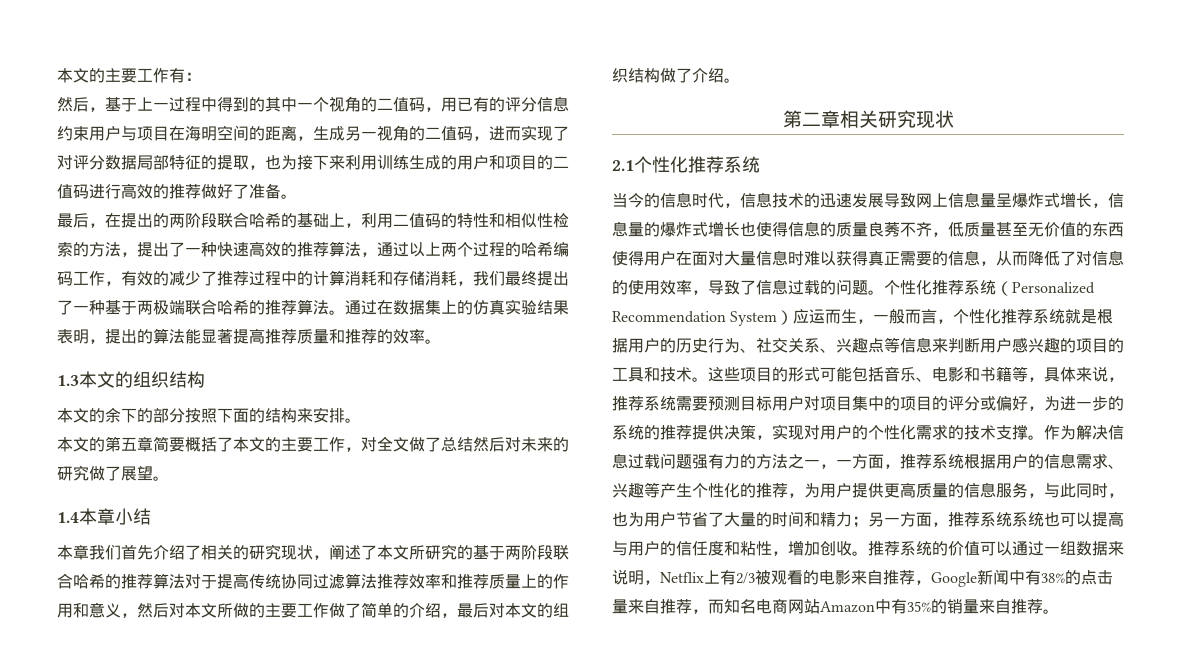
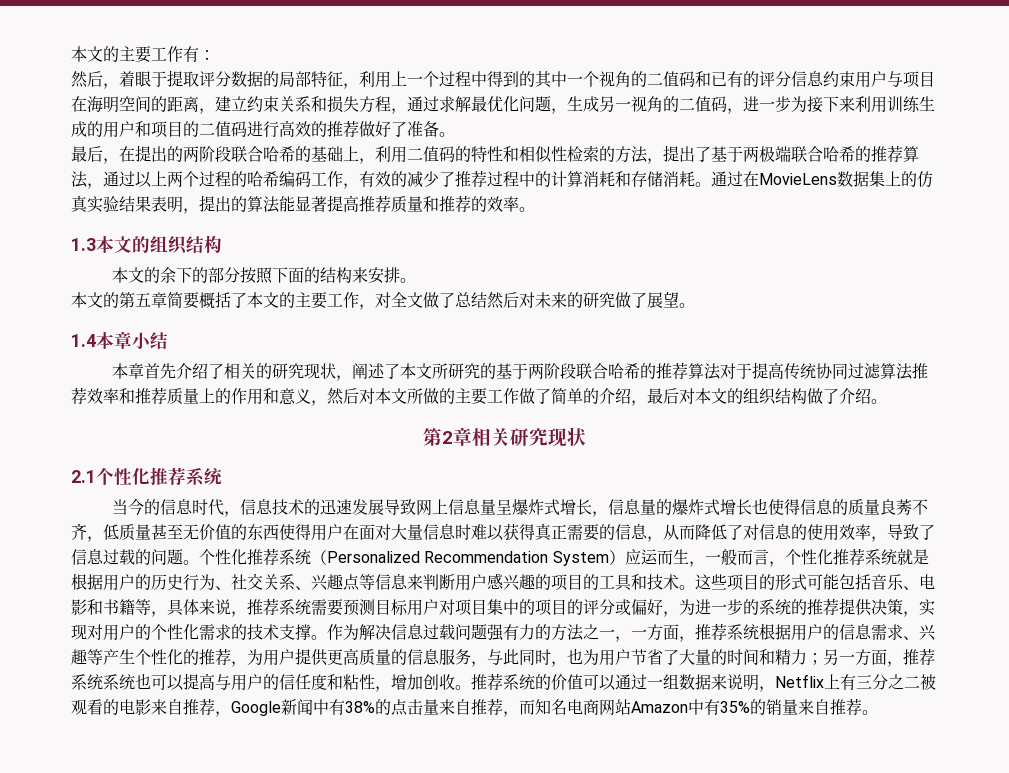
- 然后，基于上一过程中得到的其中一个视角的二值码，用已有的评分信息约束用户与项目在海明空间的距离，生成另一视角的二值码，进而实现了对评分数据局部特征的提取，也为接下来利用训练生成的用户和项目的二值码进行高效的推荐做好了准备。
+ 然后，着眼于提取评分数据的局部特征，利用上一个过程中得到的其中一个视角的二值码和已有的评分信息约束用户与项目在海明空间的距离，建立约束关系和损失方程，通过求解最优化问题，生成另一视角的二值码，进一步为接下来利用训练生成的用户和项目的二值码进行高效的推荐做好了准备。
- 最后，在提出的两阶段联合哈希的基础上，利用二值码的特性和相似性检索的方法，提出了一种快速高效的推荐算法，通过以上两个过程的哈希编码工作，有效的减少了推荐过程中的计算消耗和存储消耗，我们最终提出了一种基于两极端联合哈希的推荐算法。
+ 最后，在提出的两阶段联合哈希的基础上，利用二值码的特性和相似性检索的方法，提出了基于两极端联合哈希的推荐算法，通过以上两个过程的哈希编码工作，有效的减少了推荐过程中的计算消耗和存储消耗。
- 通过在数据集上的仿真实验结果表明，提出的算法能显著提高推荐质量和推荐的效率。
+ 通过在MovieLens数据集上的仿真实验结果表明，提出的算法能显著提高推荐质量和推荐的效率。
- 本章我们首先介绍了相关的研究现状，阐述了本文所研究的基于两阶段联合哈希的推荐算法对于提高传统协同过滤算法推荐效率和推荐质量上的作用和意义，然后对本文所做的主要工作做了简单的介绍，最后对本文的组织结构做了介绍。
+ 本章首先介绍了相关的研究现状，阐述了本文所研究的基于两阶段联合哈希的推荐算法对于提高传统协同过滤算法推荐效率和推荐质量上的作用和意义，然后对本文所做的主要工作做了简单的介绍，最后对本文的组织结构做了介绍。
- 第二章相关研究现状
+ 第2章相关研究现状
- 推荐系统的价值可以通过一组数据来说明，Netflix上有2/3被观看的电影来自推荐，Google新闻中有38%的点击量来自推荐，而知名电商网站Amazon中有35%的销量来自推荐。
+ 推荐系统的价值可以通过一组数据来说明，Netflix上有三分之二被观看的电影来自推荐，Google新闻中有38%的点击量来自推荐，而知名电商网站Amazon中有35%的销量来自推荐。

